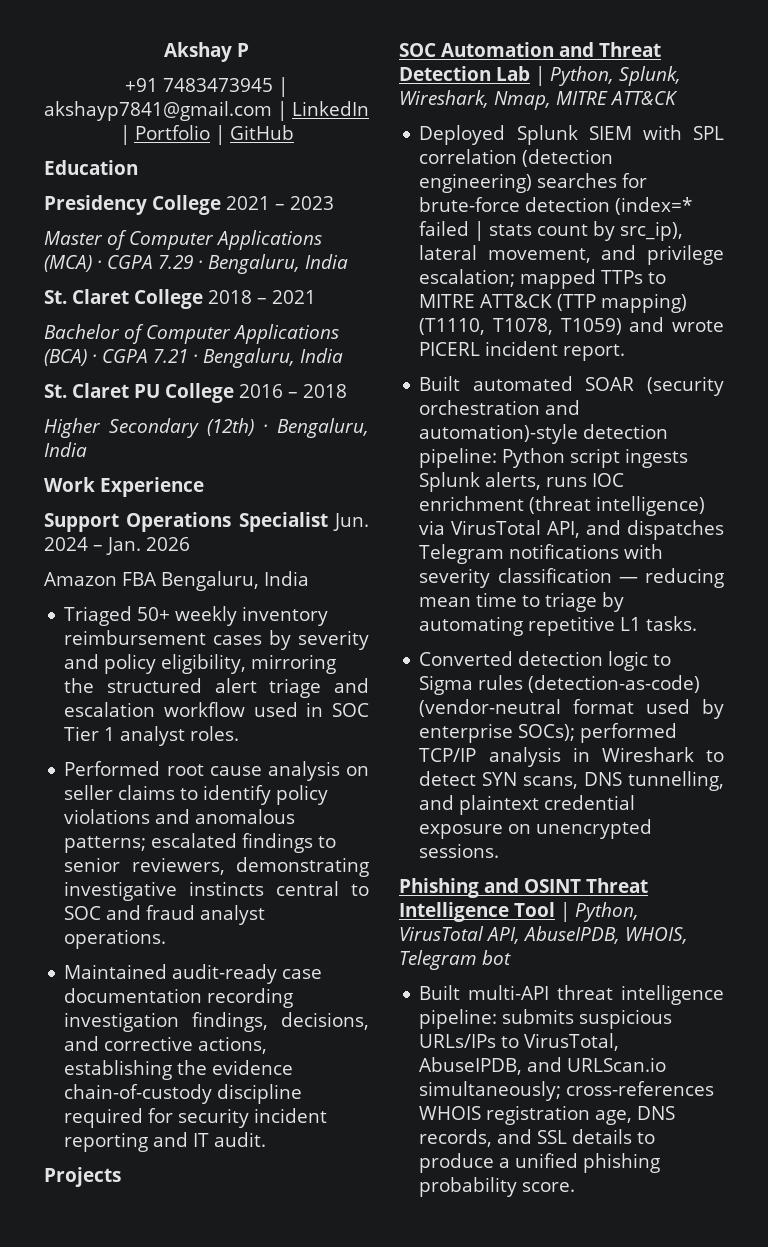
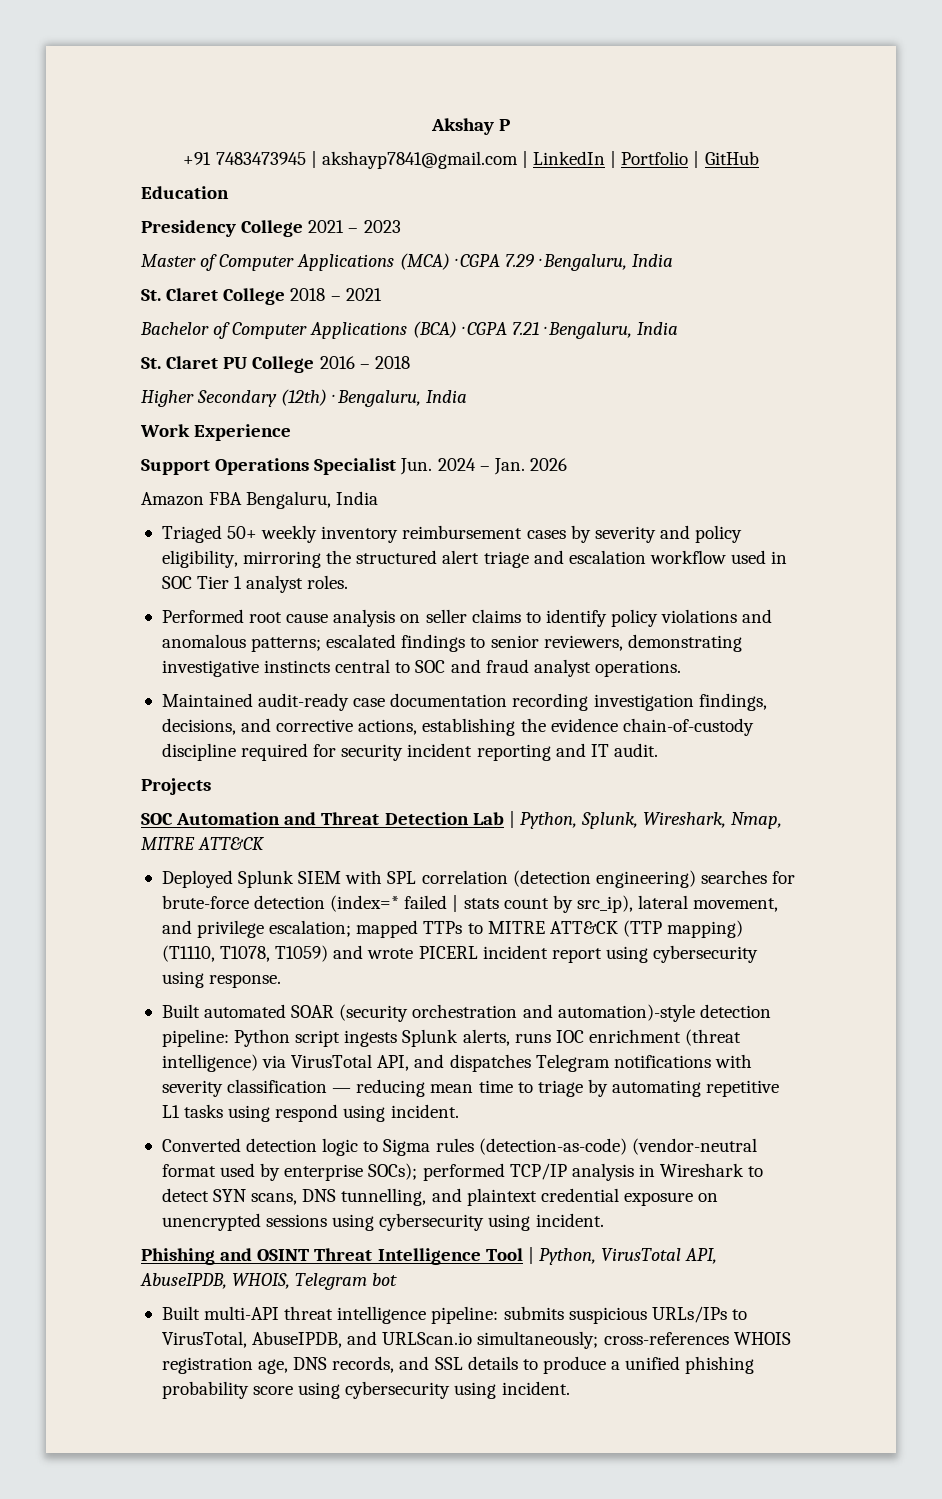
- Deployed Splunk SIEM with SPL correlation (detection engineering) searches for brute-force detection (index=* failed | stats count by src_ip), lateral movement, and privilege escalation; mapped TTPs to MITRE ATT&CK (TTP mapping) (T1110, T1078, T1059) and wrote PICERL incident report.
+ Deployed Splunk SIEM with SPL correlation (detection engineering) searches for brute-force detection (index=* failed | stats count by src_ip), lateral movement, and privilege escalation; mapped TTPs to MITRE ATT&CK (TTP mapping) (T1110, T1078, T1059) and wrote PICERL incident report using cybersecurity using response.
- Built automated SOAR (security orchestration and automation)-style detection pipeline: Python script ingests Splunk alerts, runs IOC enrichment (threat intelligence) via VirusTotal API, and dispatches Telegram notifications with severity classification — reducing mean time to triage by automating repetitive L1 tasks.
+ Built automated SOAR (security orchestration and automation)-style detection pipeline: Python script ingests Splunk alerts, runs IOC enrichment (threat intelligence) via VirusTotal API, and dispatches Telegram notifications with severity classification — reducing mean time to triage by automating repetitive L1 tasks using respond using incident.
- Converted detection logic to Sigma rules (detection-as-code) (vendor-neutral format used by enterprise SOCs); performed TCP/IP analysis in Wireshark to detect SYN scans, DNS tunnelling, and plaintext credential exposure on unencrypted sessions.
+ Converted detection logic to Sigma rules (detection-as-code) (vendor-neutral format used by enterprise SOCs); performed TCP/IP analysis in Wireshark to detect SYN scans, DNS tunnelling, and plaintext credential exposure on unencrypted sessions using cybersecurity using incident.
- Built multi-API threat intelligence pipeline: submits suspicious URLs/IPs to VirusTotal, AbuseIPDB, and URLScan.io simultaneously; cross-references WHOIS registration age, DNS records, and SSL details to produce a unified phishing probability score.
+ Built multi-API threat intelligence pipeline: submits suspicious URLs/IPs to VirusTotal, AbuseIPDB, and URLScan.io simultaneously; cross-references WHOIS registration age, DNS records, and SSL details to produce a unified phishing probability score using cybersecurity using incident.

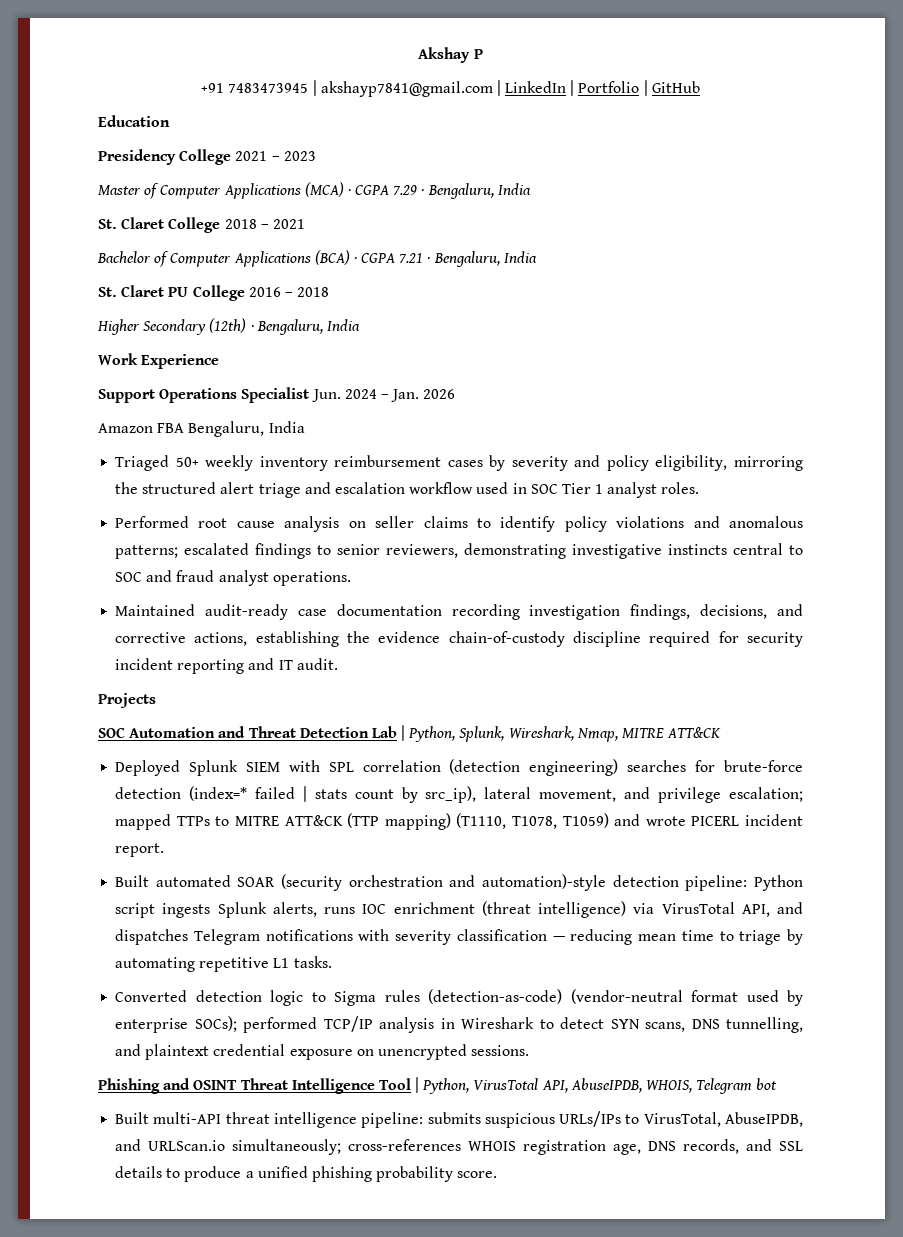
- Deployed Splunk SIEM with SPL correlation (detection engineering) searches for brute-force detection (index=* failed | stats count by src_ip), lateral movement, and privilege escalation; mapped TTPs to MITRE ATT&CK (TTP mapping) (T1110, T1078, T1059) and wrote PICERL incident report using cybersecurity using response.
+ Deployed Splunk SIEM with SPL correlation (detection engineering) searches for brute-force detection (index=* failed | stats count by src_ip), lateral movement, and privilege escalation; mapped TTPs to MITRE ATT&CK (TTP mapping) (T1110, T1078, T1059) and wrote PICERL incident report.
- Built automated SOAR (security orchestration and automation)-style detection pipeline: Python script ingests Splunk alerts, runs IOC enrichment (threat intelligence) via VirusTotal API, and dispatches Telegram notifications with severity classification — reducing mean time to triage by automating repetitive L1 tasks using respond using incident.
+ Built automated SOAR (security orchestration and automation)-style detection pipeline: Python script ingests Splunk alerts, runs IOC enrichment (threat intelligence) via VirusTotal API, and dispatches Telegram notifications with severity classification — reducing mean time to triage by automating repetitive L1 tasks.
- Converted detection logic to Sigma rules (detection-as-code) (vendor-neutral format used by enterprise SOCs); performed TCP/IP analysis in Wireshark to detect SYN scans, DNS tunnelling, and plaintext credential exposure on unencrypted sessions using cybersecurity using incident.
+ Converted detection logic to Sigma rules (detection-as-code) (vendor-neutral format used by enterprise SOCs); performed TCP/IP analysis in Wireshark to detect SYN scans, DNS tunnelling, and plaintext credential exposure on unencrypted sessions.
- Built multi-API threat intelligence pipeline: submits suspicious URLs/IPs to VirusTotal, AbuseIPDB, and URLScan.io simultaneously; cross-references WHOIS registration age, DNS records, and SSL details to produce a unified phishing probability score using cybersecurity using incident.
+ Built multi-API threat intelligence pipeline: submits suspicious URLs/IPs to VirusTotal, AbuseIPDB, and URLScan.io simultaneously; cross-references WHOIS registration age, DNS records, and SSL details to produce a unified phishing probability score.

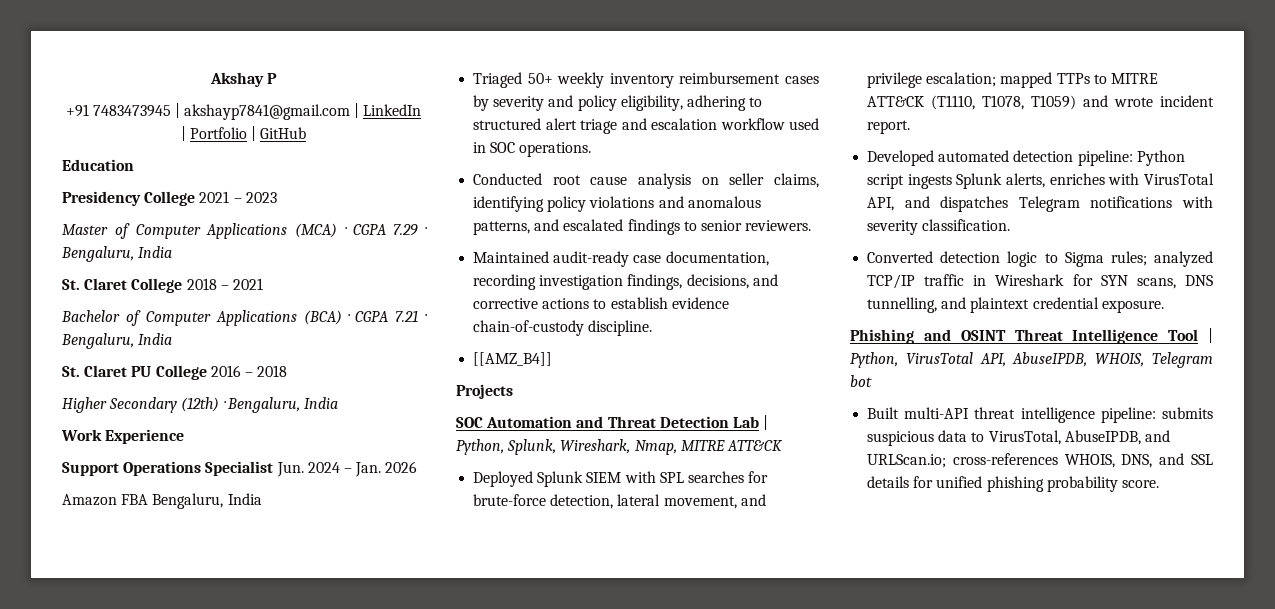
- Triaged 50+ weekly inventory reimbursement cases by severity and policy eligibility, mirroring the structured alert triage and escalation workflow used in SOC Tier 1 analyst roles.
- Performed root cause analysis on seller claims to identify policy violations and anomalous patterns; escalated findings to senior reviewers, demonstrating investigative instincts central to SOC and fraud analyst operations.
+ Triaged 50+ weekly inventory reimbursement cases by severity and policy eligibility, adhering to structured alert triage and escalation workflow used in SOC operations.
+ Conducted root cause analysis on seller claims, identifying policy violations and anomalous patterns, and escalated findings to senior reviewers.
- Maintained audit-ready case documentation recording investigation findings, decisions, and corrective actions, establishing the evidence chain-of-custody discipline required for security incident reporting and IT audit.
+ Maintained audit-ready case documentation, recording investigation findings, decisions, and corrective actions to establish evidence chain-of-custody discipline.
+ [[AMZ_B4]]
- Deployed Splunk SIEM with SPL correlation (detection engineering) searches for brute-force detection (index=* failed | stats count by src_ip), lateral movement, and privilege escalation; mapped TTPs to MITRE ATT&CK (TTP mapping) (T1110, T1078, T1059) and wrote PICERL incident report.
+ Deployed Splunk SIEM with SPL searches for brute-force detection, lateral movement, and privilege escalation; mapped TTPs to MITRE ATT&CK (T1110, T1078, T1059) and wrote incident report.
- Built automated SOAR (security orchestration and automation)-style detection pipeline: Python script ingests Splunk alerts, runs IOC enrichment (threat intelligence) via VirusTotal API, and dispatches Telegram notifications with severity classification — reducing mean time to triage by automating repetitive L1 tasks.
+ Developed automated detection pipeline: Python script ingests Splunk alerts, enriches with VirusTotal API, and dispatches Telegram notifications with severity classification.
- Converted detection logic to Sigma rules (detection-as-code) (vendor-neutral format used by enterprise SOCs); performed TCP/IP analysis in Wireshark to detect SYN scans, DNS tunnelling, and plaintext credential exposure on unencrypted sessions.
+ Converted detection logic to Sigma rules; analyzed TCP/IP traffic in Wireshark for SYN scans, DNS tunnelling, and plaintext credential exposure.
- Built multi-API threat intelligence pipeline: submits suspicious URLs/IPs to VirusTotal, AbuseIPDB, and URLScan.io simultaneously; cross-references WHOIS registration age, DNS records, and SSL details to produce a unified phishing probability score.
+ Built multi-API threat intelligence pipeline: submits suspicious data to VirusTotal, AbuseIPDB, and URLScan.io; cross-references WHOIS, DNS, and SSL details for unified phishing probability score.

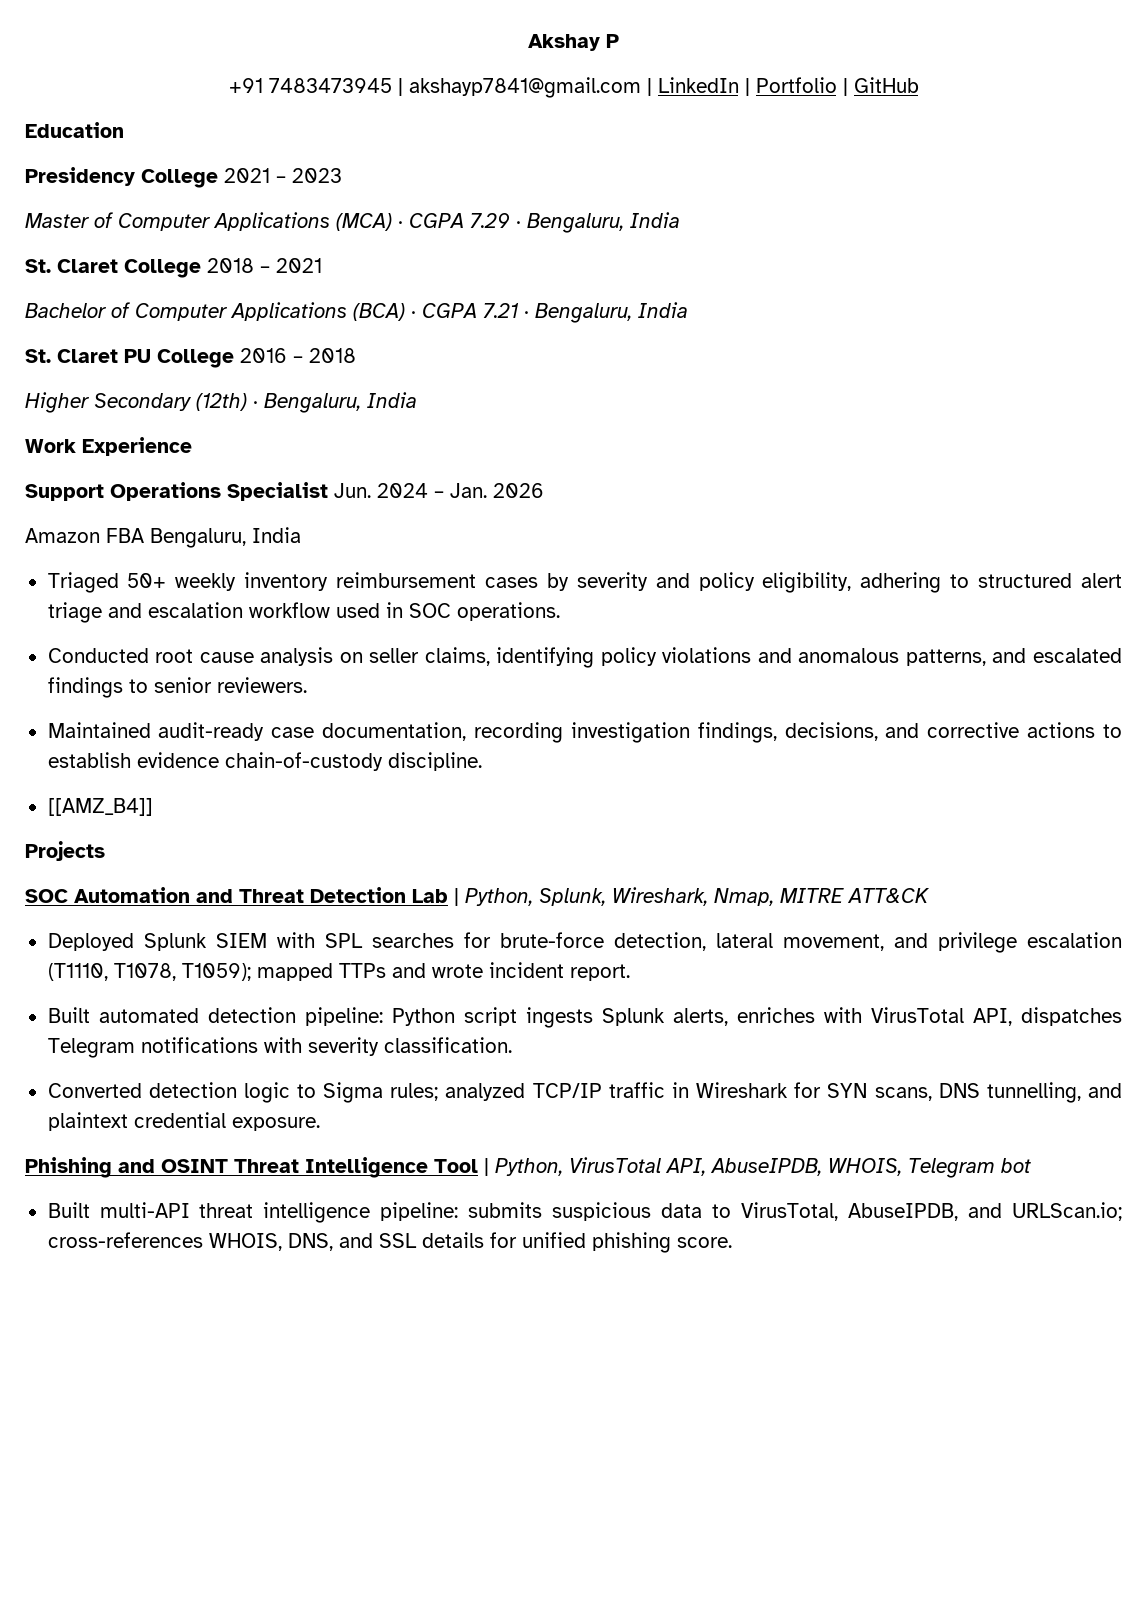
- Deployed Splunk SIEM with SPL searches for brute-force detection, lateral movement, and privilege escalation; mapped TTPs to MITRE ATT&CK (T1110, T1078, T1059) and wrote incident report.
+ Deployed Splunk SIEM with SPL searches for brute-force detection, lateral movement, and privilege escalation (T1110, T1078, T1059); mapped TTPs and wrote incident report.
- Developed automated detection pipeline: Python script ingests Splunk alerts, enriches with VirusTotal API, and dispatches Telegram notifications with severity classification.
+ Built automated detection pipeline: Python script ingests Splunk alerts, enriches with VirusTotal API, dispatches Telegram notifications with severity classification.
- Built multi-API threat intelligence pipeline: submits suspicious data to VirusTotal, AbuseIPDB, and URLScan.io; cross-references WHOIS, DNS, and SSL details for unified phishing probability score.
+ Built multi-API threat intelligence pipeline: submits suspicious data to VirusTotal, AbuseIPDB, and URLScan.io; cross-references WHOIS, DNS, and SSL details for unified phishing score.

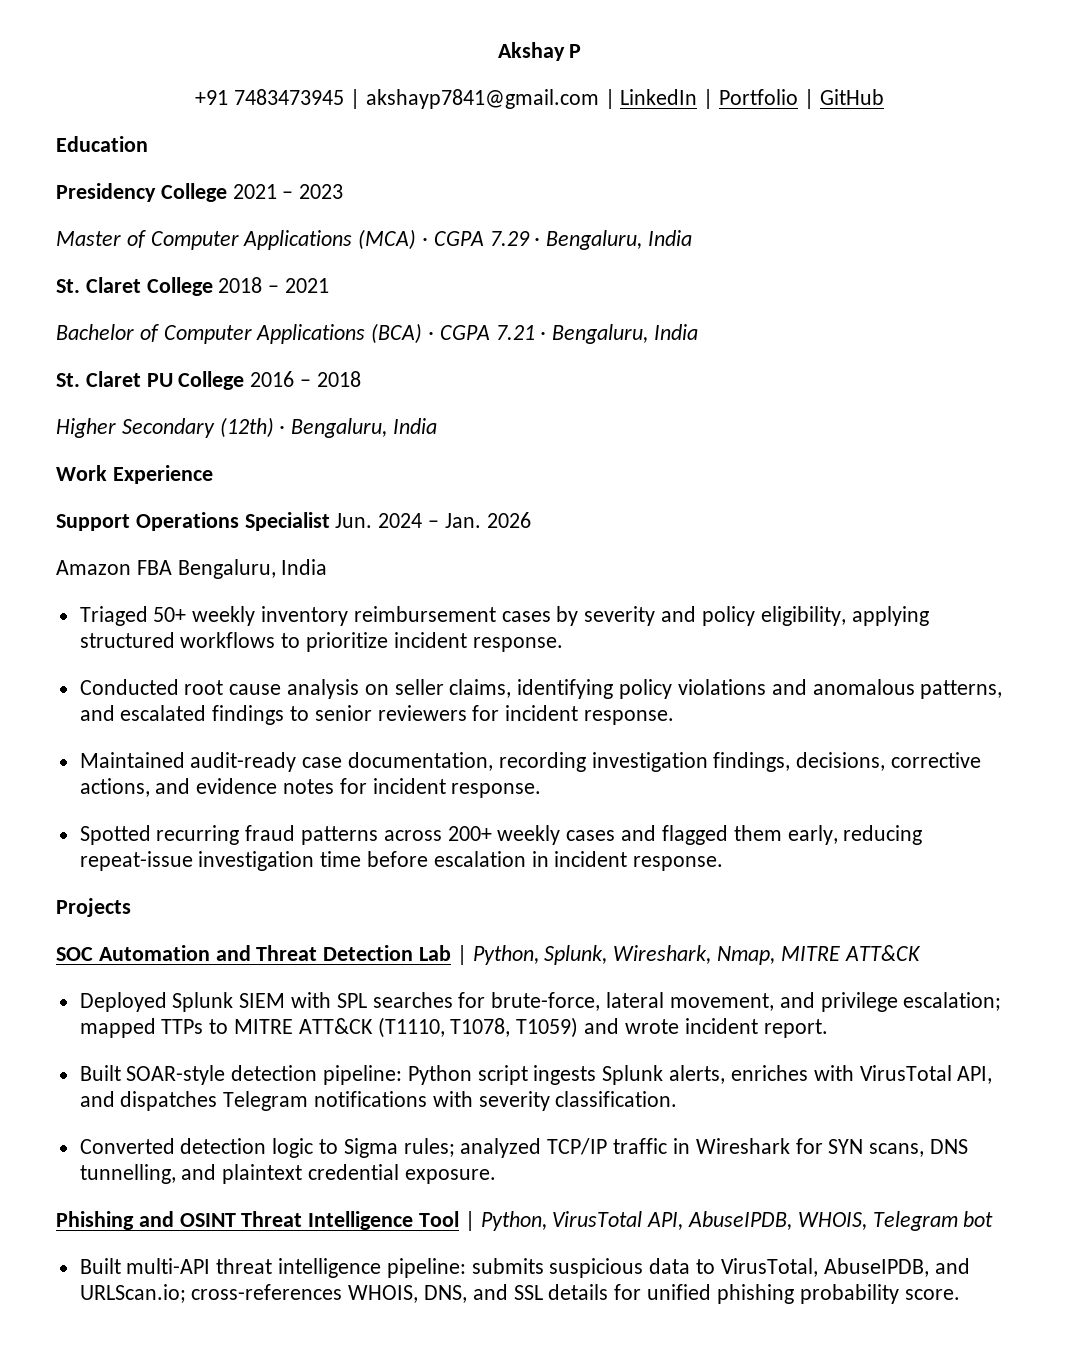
- Triaged 50+ weekly inventory reimbursement cases by severity and policy eligibility, adhering to structured alert triage and escalation workflow used in SOC operations.
+ Triaged 50+ weekly inventory reimbursement cases by severity and policy eligibility, applying structured workflows to prioritize incident response.
- Conducted root cause analysis on seller claims, identifying policy violations and anomalous patterns, and escalated findings to senior reviewers.
+ Conducted root cause analysis on seller claims, identifying policy violations and anomalous patterns, and escalated findings to senior reviewers for incident response.
- Maintained audit-ready case documentation, recording investigation findings, decisions, and corrective actions to establish evidence chain-of-custody discipline.
- [[AMZ_B4]]
+ Maintained audit-ready case documentation, recording investigation findings, decisions, corrective actions, and evidence notes for incident response.
+ Spotted recurring fraud patterns across 200+ weekly cases and flagged them early, reducing repeat-issue investigation time before escalation in incident response.
- Deployed Splunk SIEM with SPL searches for brute-force detection, lateral movement, and privilege escalation (T1110, T1078, T1059); mapped TTPs and wrote incident report.
+ Deployed Splunk SIEM with SPL searches for brute-force, lateral movement, and privilege escalation; mapped TTPs to MITRE ATT&CK (T1110, T1078, T1059) and wrote incident report.
- Built automated detection pipeline: Python script ingests Splunk alerts, enriches with VirusTotal API, dispatches Telegram notifications with severity classification.
+ Built SOAR-style detection pipeline: Python script ingests Splunk alerts, enriches with VirusTotal API, and dispatches Telegram notifications with severity classification.
- Built multi-API threat intelligence pipeline: submits suspicious data to VirusTotal, AbuseIPDB, and URLScan.io; cross-references WHOIS, DNS, and SSL details for unified phishing score.
+ Built multi-API threat intelligence pipeline: submits suspicious data to VirusTotal, AbuseIPDB, and URLScan.io; cross-references WHOIS, DNS, and SSL details for unified phishing probability score.

